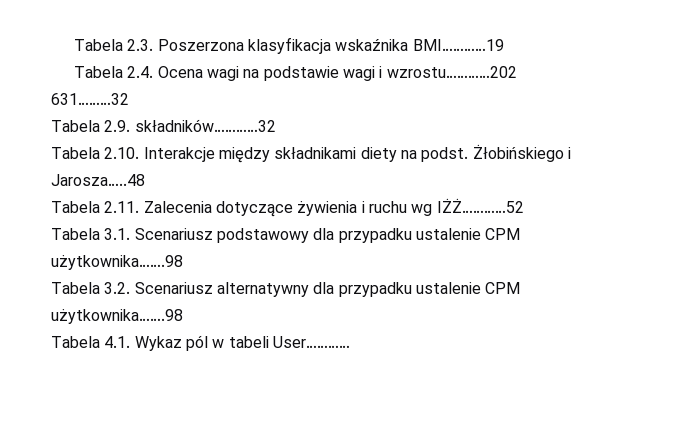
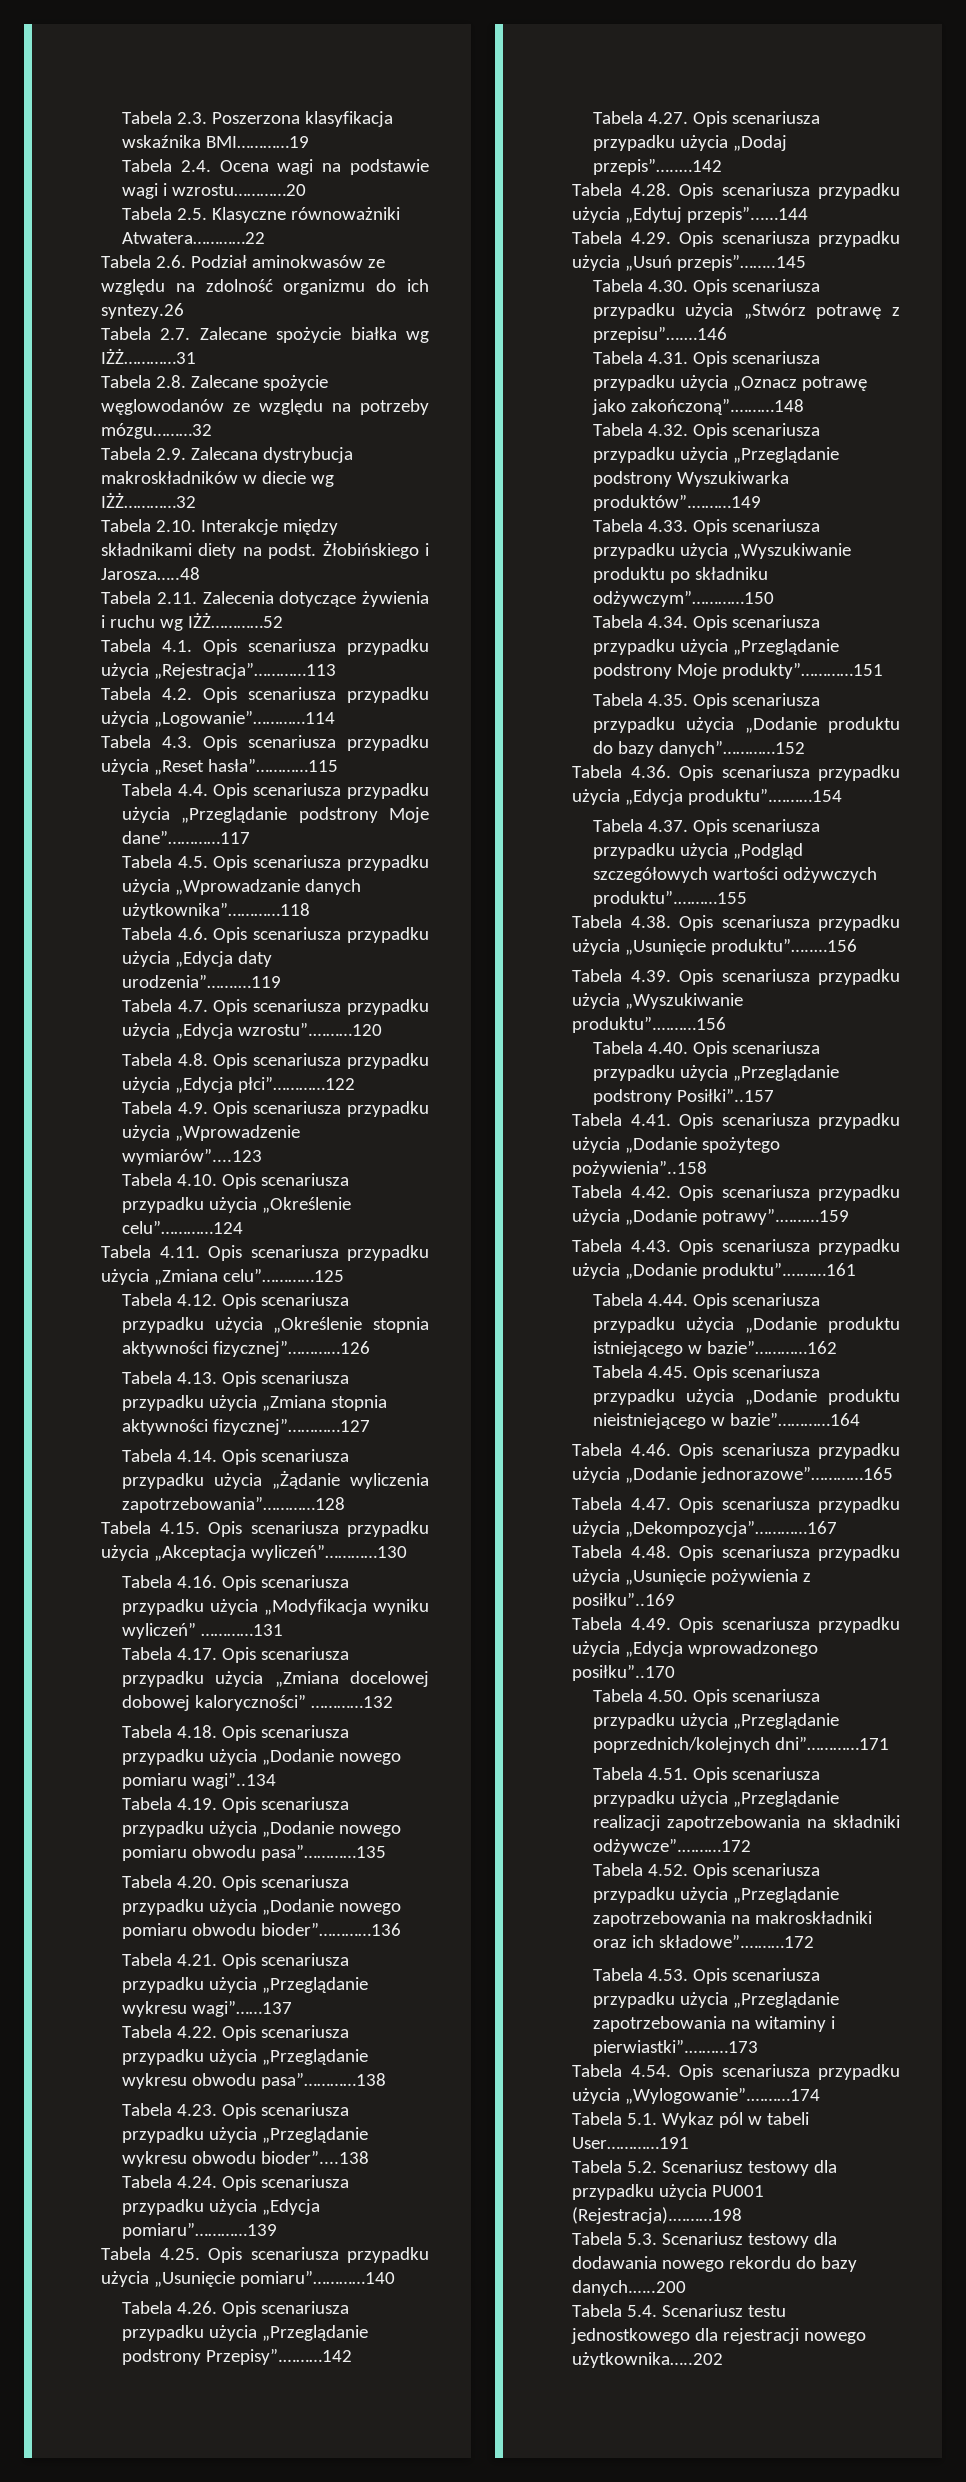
- Tabela 2.4. Ocena wagi na podstawie wagi i wzrostu…………202
- 631………32
- Tabela 2.9. składników…………32
+ Tabela 2.4. Ocena wagi na podstawie wagi i wzrostu…………20
+ Tabela 2.5. Klasyczne równoważniki Atwatera…………22
+ Tabela 2.6. Podział aminokwasów ze względu na zdolność organizmu do ich syntezy.26
+ Tabela 2.7. Zalecane spożycie białka wg IŻŻ…………31
+ Tabela 2.8. Zalecane spożycie węglowodanów ze względu na potrzeby mózgu………32
+ Tabela 2.9. Zalecana dystrybucja makroskładników w diecie wg IŻŻ…………32
- Tabela 3.1. Scenariusz podstawowy dla przypadku ustalenie CPM użytkownika…….98
- Tabela 3.2. Scenariusz alternatywny dla przypadku ustalenie CPM użytkownika…….98
- Tabela 4.1. Wykaz pól w tabeli User…………
+ Tabela 4.1. Opis scenariusza przypadku użycia „Rejestracja”…………113
+ Tabela 4.2. Opis scenariusza przypadku użycia „Logowanie”…………114
+ Tabela 4.3. Opis scenariusza przypadku użycia „Reset hasła”…………115
+ Tabela 4.4. Opis scenariusza przypadku użycia „Przeglądanie podstrony Moje dane”…………117
+ Tabela 4.5. Opis scenariusza przypadku użycia „Wprowadzanie danych użytkownika”…………118
+ Tabela 4.6. Opis scenariusza przypadku użycia „Edycja daty urodzenia”…….…119
+ Tabela 4.7. Opis scenariusza przypadku użycia „Edycja wzrostu”.………120
+ Tabela 4.8. Opis scenariusza przypadku użycia „Edycja płci”…………122
+ Tabela 4.9. Opis scenariusza przypadku użycia „Wprowadzenie wymiarów”....123
+ Tabela 4.10. Opis scenariusza przypadku użycia „Określenie celu”…………124
+ Tabela 4.11. Opis scenariusza przypadku użycia „Zmiana celu”…………125
+ Tabela 4.12. Opis scenariusza przypadku użycia „Określenie stopnia aktywności fizycznej”…………126
+ Tabela 4.13. Opis scenariusza przypadku użycia „Zmiana stopnia aktywności fizycznej”…………127
+ Tabela 4.14. Opis scenariusza przypadku użycia „Żądanie wyliczenia zapotrzebowania”…………128
+ Tabela 4.15. Opis scenariusza przypadku użycia „Akceptacja wyliczeń”…………130
+ Tabela 4.16. Opis scenariusza przypadku użycia „Modyfikacja wyniku wyliczeń” …………131
+ Tabela 4.17. Opis scenariusza przypadku użycia „Zmiana docelowej dobowej kaloryczności” …………132
+ Tabela 4.18. Opis scenariusza przypadku użycia „Dodanie nowego pomiaru wagi”..134
+ Tabela 4.19. Opis scenariusza przypadku użycia „Dodanie nowego pomiaru obwodu pasa”…………135
+ Tabela 4.20. Opis scenariusza przypadku użycia „Dodanie nowego pomiaru obwodu bioder”…………136
+ Tabela 4.21. Opis scenariusza przypadku użycia „Przeglądanie wykresu wagi”……137
+ Tabela 4.22. Opis scenariusza przypadku użycia „Przeglądanie wykresu obwodu pasa”…………138
+ Tabela 4.23. Opis scenariusza przypadku użycia „Przeglądanie wykresu obwodu bioder”....138
+ Tabela 4.24. Opis scenariusza przypadku użycia „Edycja pomiaru”…………139
+ Tabela 4.25. Opis scenariusza przypadku użycia „Usunięcie pomiaru”…………140
+ Tabela 4.26. Opis scenariusza przypadku użycia „Przeglądanie podstrony Przepisy”.………142
+ Tabela 4.27. Opis scenariusza przypadku użycia „Dodaj przepis”…..…142
+ Tabela 4.28. Opis scenariusza przypadku użycia „Edytuj przepis”...…144
+ Tabela 4.29. Opis scenariusza przypadku użycia „Usuń przepis”……..145
+ Tabela 4.30. Opis scenariusza przypadku użycia „Stwórz potrawę z przepisu”….…146
+ Tabela 4.31. Opis scenariusza przypadku użycia „Oznacz potrawę jako zakończoną”.………148
+ Tabela 4.32. Opis scenariusza przypadku użycia „Przeglądanie podstrony Wyszukiwarka produktów”.………149
+ Tabela 4.33. Opis scenariusza przypadku użycia „Wyszukiwanie produktu po składniku odżywczym”…………150
+ Tabela 4.34. Opis scenariusza przypadku użycia „Przeglądanie podstrony Moje produkty”…………151
+ Tabela 4.35. Opis scenariusza przypadku użycia „Dodanie produktu do bazy danych”…………152
+ Tabela 4.36. Opis scenariusza przypadku użycia „Edycja produktu”.………154
+ Tabela 4.37. Opis scenariusza przypadku użycia „Podgląd szczegółowych wartości odżywczych produktu”.………155
+ Tabela 4.38. Opis scenariusza przypadku użycia „Usunięcie produktu”…..…156
+ Tabela 4.39. Opis scenariusza przypadku użycia „Wyszukiwanie produktu”.………156
+ Tabela 4.40. Opis scenariusza przypadku użycia „Przeglądanie podstrony Posiłki”..157
+ Tabela 4.41. Opis scenariusza przypadku użycia „Dodanie spożytego pożywienia”..158
+ Tabela 4.42. Opis scenariusza przypadku użycia „Dodanie potrawy”.………159
+ Tabela 4.43. Opis scenariusza przypadku użycia „Dodanie produktu”.………161
+ Tabela 4.44. Opis scenariusza przypadku użycia „Dodanie produktu istniejącego w bazie”…………162
+ Tabela 4.45. Opis scenariusza przypadku użycia „Dodanie produktu nieistniejącego w bazie”…………164
+ Tabela 4.46. Opis scenariusza przypadku użycia „Dodanie jednorazowe”…………165
+ Tabela 4.47. Opis scenariusza przypadku użycia „Dekompozycja”…………167
+ Tabela 4.48. Opis scenariusza przypadku użycia „Usunięcie pożywienia z posiłku”..169
+ Tabela 4.49. Opis scenariusza przypadku użycia „Edycja wprowadzonego posiłku”..170
+ Tabela 4.50. Opis scenariusza przypadku użycia „Przeglądanie poprzednich/kolejnych dni”…………171
+ Tabela 4.51. Opis scenariusza przypadku użycia „Przeglądanie realizacji zapotrzebowania na składniki odżywcze”.………172
+ Tabela 4.52. Opis scenariusza przypadku użycia „Przeglądanie zapotrzebowania na makroskładniki oraz ich składowe”.………172
+ Tabela 4.53. Opis scenariusza przypadku użycia „Przeglądanie zapotrzebowania na witaminy i pierwiastki”.………173
+ Tabela 4.54. Opis scenariusza przypadku użycia „Wylogowanie”.………174
+ Tabela 5.1. Wykaz pól w tabeli User…………191
+ Tabela 5.2. Scenariusz testowy dla przypadku użycia PU001 (Rejestracja).………198
+ Tabela 5.3. Scenariusz testowy dla dodawania nowego rekordu do bazy danych.…..200
+ Tabela 5.4. Scenariusz testu jednostkowego dla rejestracji nowego użytkownika…..202

